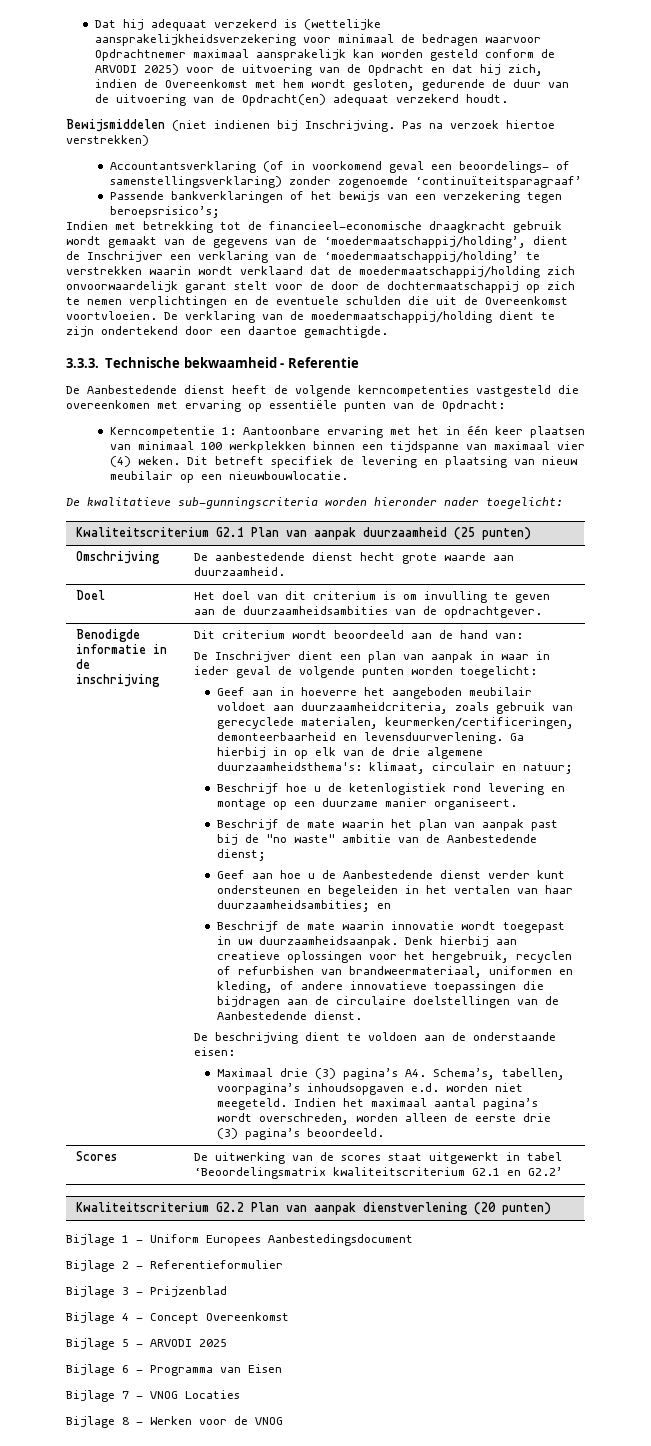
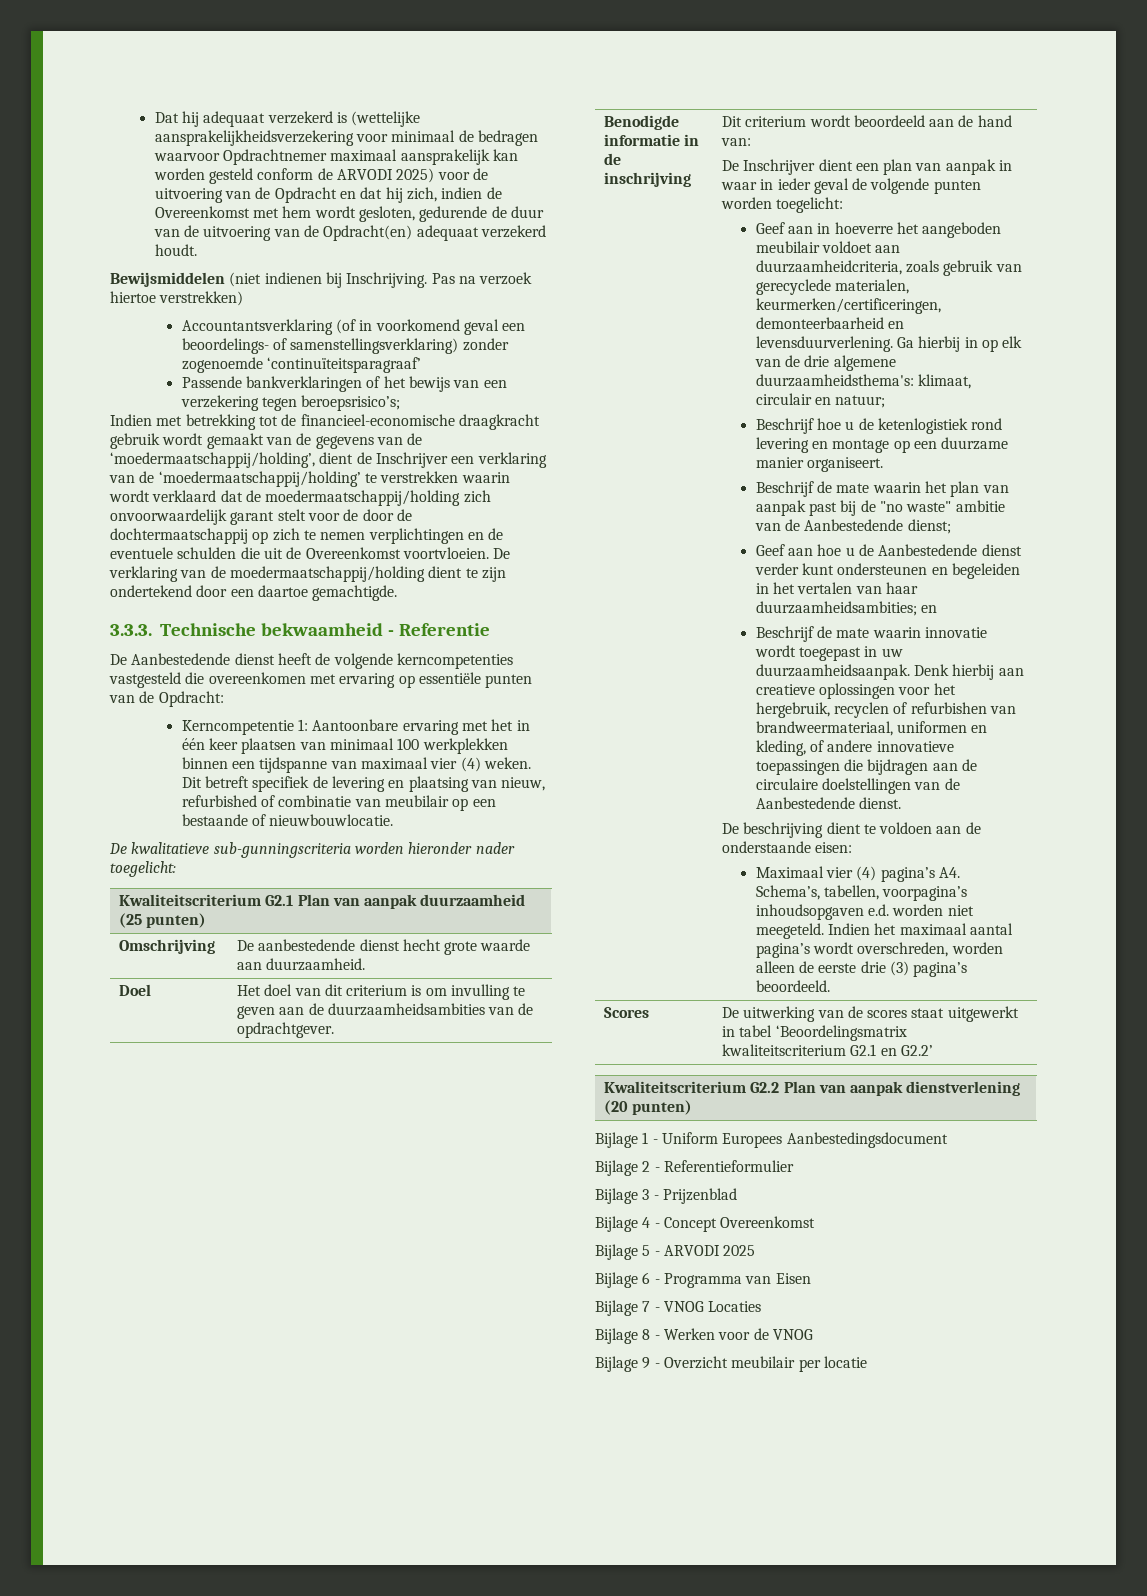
- Dit betreft specifiek de levering en plaatsing van nieuw meubilair op een nieuwbouwlocatie.
+ Dit betreft specifiek de levering en plaatsing van nieuw, refurbished of combinatie van meubilair op een bestaande of nieuwbouwlocatie.
- Maximaal drie (3) pagina’s A4. Schema’s, tabellen, voorpagina’s inhoudsopgaven e.d. worden niet meegeteld.
+ Maximaal vier (4) pagina’s A4. Schema’s, tabellen, voorpagina’s inhoudsopgaven e.d. worden niet meegeteld.
+ Bijlage 9 - Overzicht meubilair per locatie

